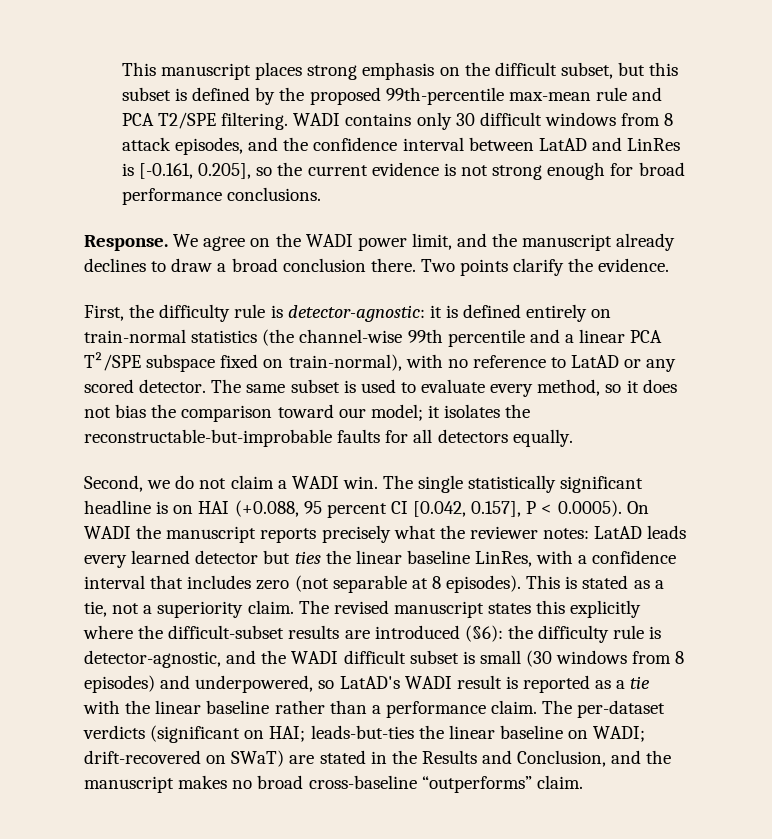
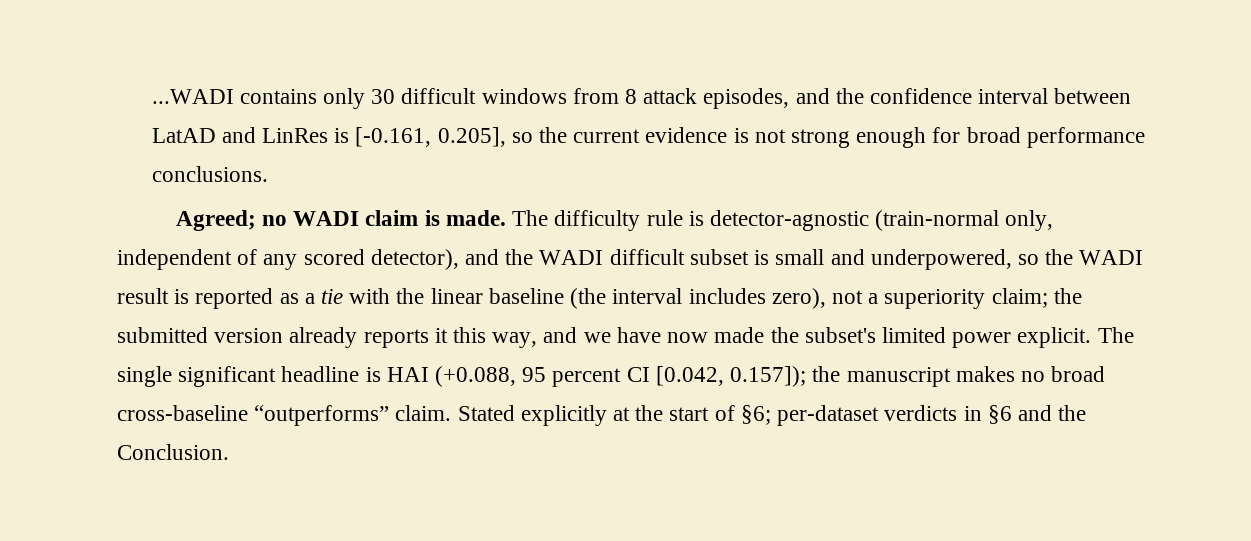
- This manuscript places strong emphasis on the difficult subset, but this subset is defined by the proposed 99th-percentile max-mean rule and PCA T2/SPE filtering. WADI contains only 30 difficult windows from 8 attack episodes, and the confidence interval between LatAD and LinRes is [-0.161, 0.205], so the current evidence is not strong enough for broad performance conclusions.
+ ...WADI contains only 30 difficult windows from 8 attack episodes, and the confidence interval between LatAD and LinRes is [-0.161, 0.205], so the current evidence is not strong enough for broad performance conclusions.
- Response. We agree on the WADI power limit, and the manuscript already declines to draw a broad conclusion there. Two points clarify the evidence.
- First, the difficulty rule is detector-agnostic: it is defined entirely on train-normal statistics (the channel-wise 99th percentile and a linear PCA T²/SPE subspace fixed on train-normal), with no reference to LatAD or any scored detector. The same subset is used to evaluate every method, so it does not bias the comparison toward our model; it isolates the reconstructable-but-improbable faults for all detectors equally.
- Second, we do not claim a WADI win. The single statistically significant headline is on HAI (+0.088, 95 percent CI [0.042, 0.157], P < 0.0005). On WADI the manuscript reports precisely what the reviewer notes: LatAD leads every learned detector but ties the linear baseline LinRes, with a confidence interval that includes zero (not separable at 8 episodes). This is stated as a tie, not a superiority claim. The revised manuscript states this explicitly where the difficult-subset results are introduced (§6): the difficulty rule is detector-agnostic, and the WADI difficult subset is small (30 windows from 8 episodes) and underpowered, so LatAD's WADI result is reported as a tie with the linear baseline rather than a performance claim. The per-dataset verdicts (significant on HAI; leads-but-ties the linear baseline on WADI; drift-recovered on SWaT) are stated in the Results and Conclusion, and the manuscript makes no broad cross-baseline “outperforms” claim.
+ Agreed; no WADI claim is made. The difficulty rule is detector-agnostic (train-normal only, independent of any scored detector), and the WADI difficult subset is small and underpowered, so the WADI result is reported as a tie with the linear baseline (the interval includes zero), not a superiority claim; the submitted version already reports it this way, and we have now made the subset's limited power explicit. The single significant headline is HAI (+0.088, 95 percent CI [0.042, 0.157]); the manuscript makes no broad cross-baseline “outperforms” claim.
+ Stated explicitly at the start of §6; per-dataset verdicts in §6 and the Conclusion.

